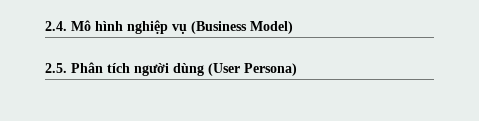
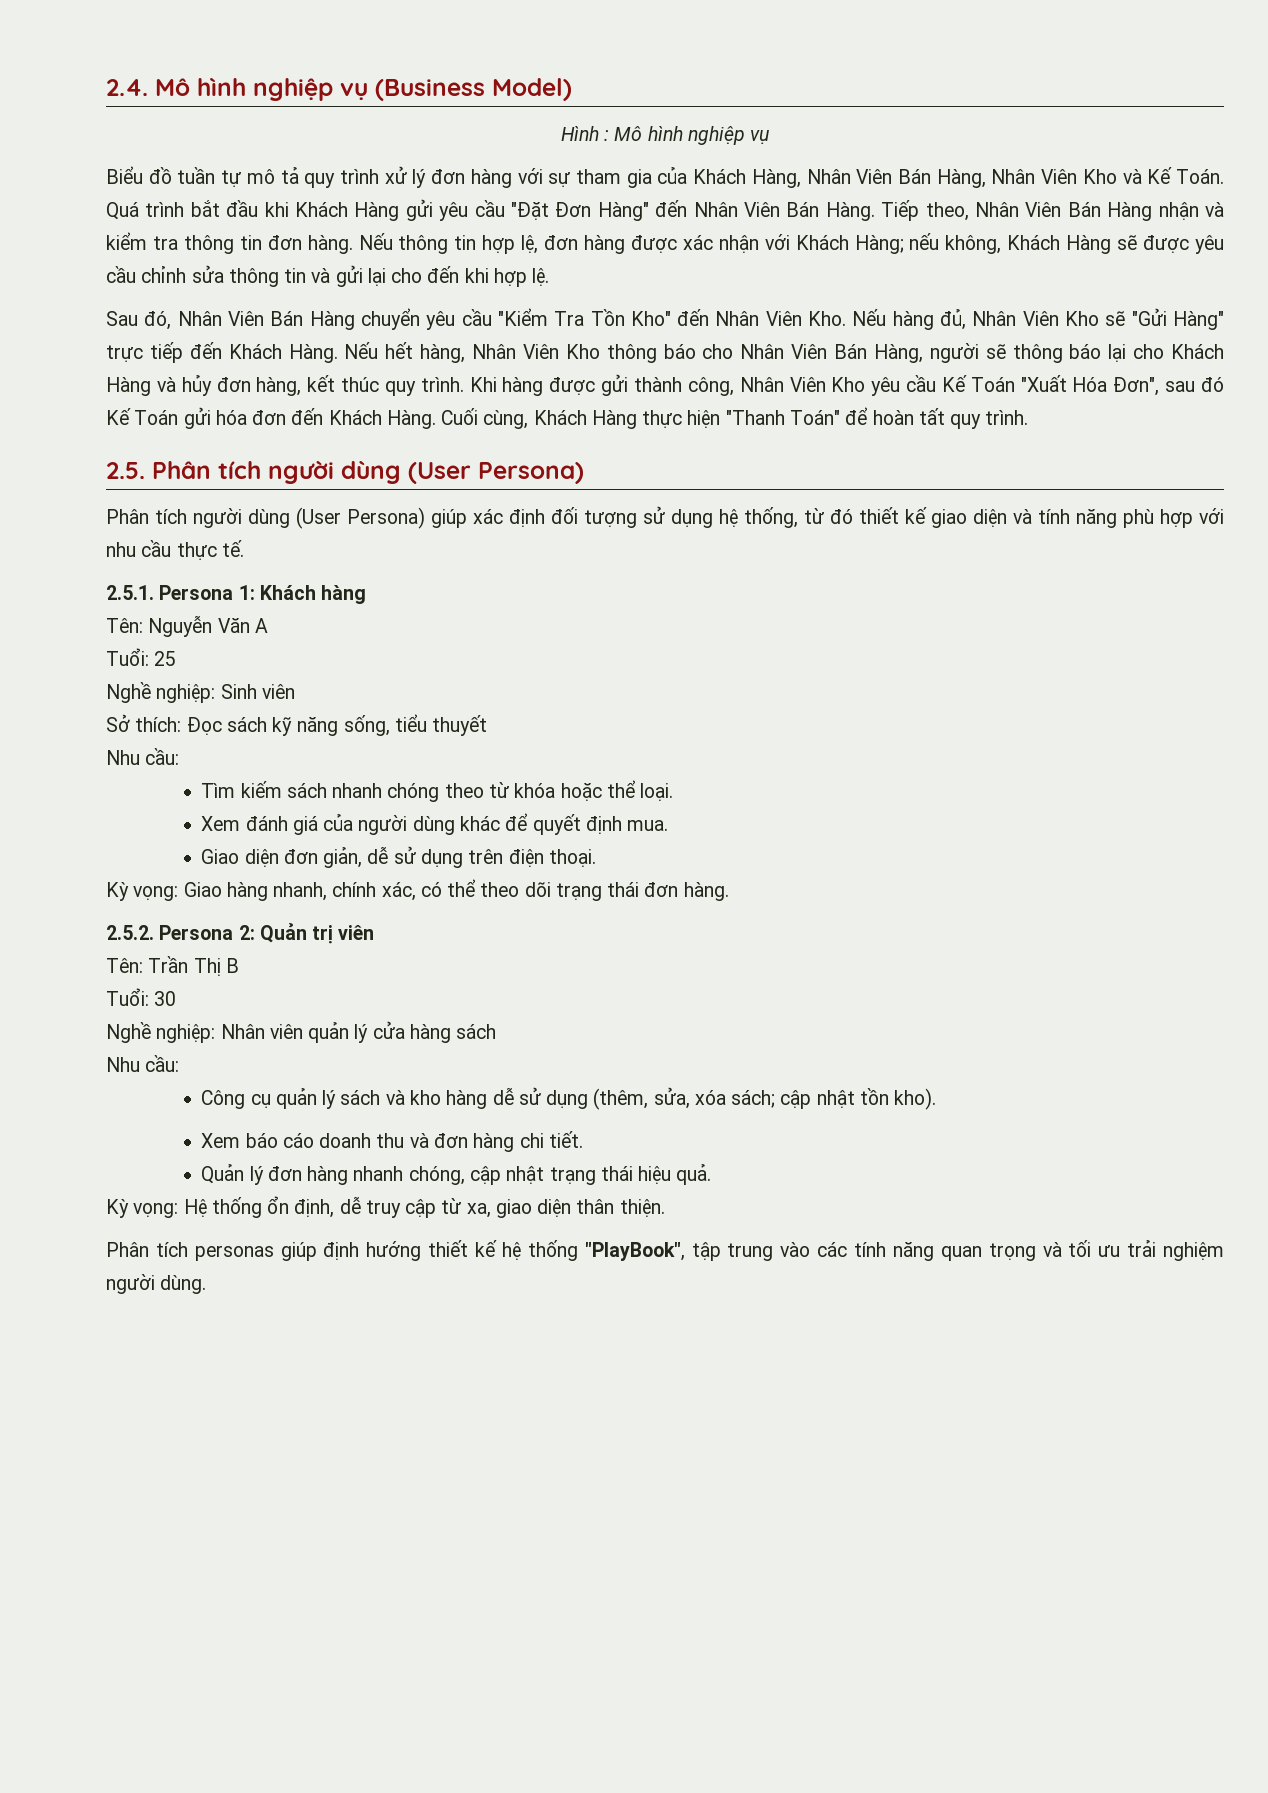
+ Hình : Mô hình nghiệp vụ
+ Biểu đồ tuần tự mô tả quy trình xử lý đơn hàng với sự tham gia của Khách Hàng, Nhân Viên Bán Hàng, Nhân Viên Kho và Kế Toán. Quá trình bắt đầu khi Khách Hàng gửi yêu cầu "Đặt Đơn Hàng" đến Nhân Viên Bán Hàng. Tiếp theo, Nhân Viên Bán Hàng nhận và kiểm tra thông tin đơn hàng. Nếu thông tin hợp lệ, đơn hàng được xác nhận với Khách Hàng; nếu không, Khách Hàng sẽ được yêu cầu chỉnh sửa thông tin và gửi lại cho đến khi hợp lệ.
+ Sau đó, Nhân Viên Bán Hàng chuyển yêu cầu "Kiểm Tra Tồn Kho" đến Nhân Viên Kho. Nếu hàng đủ, Nhân Viên Kho sẽ "Gửi Hàng" trực tiếp đến Khách Hàng. Nếu hết hàng, Nhân Viên Kho thông báo cho Nhân Viên Bán Hàng, người sẽ thông báo lại cho Khách Hàng và hủy đơn hàng, kết thúc quy trình. Khi hàng được gửi thành công, Nhân Viên Kho yêu cầu Kế Toán "Xuất Hóa Đơn", sau đó Kế Toán gửi hóa đơn đến Khách Hàng. Cuối cùng, Khách Hàng thực hiện "Thanh Toán" để hoàn tất quy trình.
+ Phân tích người dùng (User Persona) giúp xác định đối tượng sử dụng hệ thống, từ đó thiết kế giao diện và tính năng phù hợp với nhu cầu thực tế.
+ 2.5.1. Persona 1: Khách hàng
+ Tên: Nguyễn Văn A
+ Tuổi: 25
+ Nghề nghiệp: Sinh viên
+ Sở thích: Đọc sách kỹ năng sống, tiểu thuyết
+ Nhu cầu:
+ Tìm kiếm sách nhanh chóng theo từ khóa hoặc thể loại.
+ Xem đánh giá của người dùng khác để quyết định mua.
+ Giao diện đơn giản, dễ sử dụng trên điện thoại.
+ Kỳ vọng: Giao hàng nhanh, chính xác, có thể theo dõi trạng thái đơn hàng.
+ 2.5.2. Persona 2: Quản trị viên
+ Tên: Trần Thị B
+ Tuổi: 30
+ Nghề nghiệp: Nhân viên quản lý cửa hàng sách
+ Nhu cầu:
+ Công cụ quản lý sách và kho hàng dễ sử dụng (thêm, sửa, xóa sách; cập nhật tồn kho).
+ Xem báo cáo doanh thu và đơn hàng chi tiết.
+ Quản lý đơn hàng nhanh chóng, cập nhật trạng thái hiệu quả.
+ Kỳ vọng: Hệ thống ổn định, dễ truy cập từ xa, giao diện thân thiện.
+ Phân tích personas giúp định hướng thiết kế hệ thống "PlayBook", tập trung vào các tính năng quan trọng và tối ưu trải nghiệm người dùng.

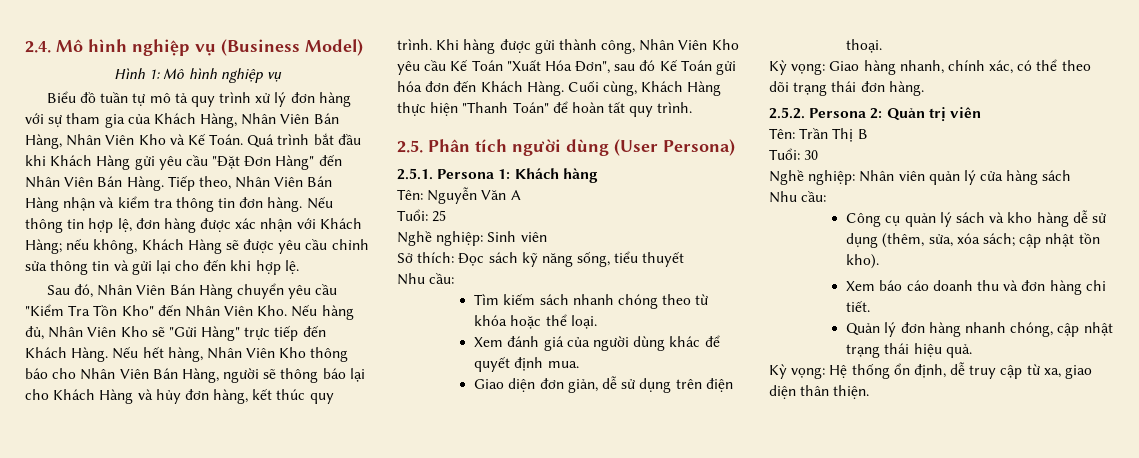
- Hình : Mô hình nghiệp vụ
+ Hình 1: Mô hình nghiệp vụ
- Phân tích người dùng (User Persona) giúp xác định đối tượng sử dụng hệ thống, từ đó thiết kế giao diện và tính năng phù hợp với nhu cầu thực tế.
- Phân tích personas giúp định hướng thiết kế hệ thống "PlayBook", tập trung vào các tính năng quan trọng và tối ưu trải nghiệm người dùng.

